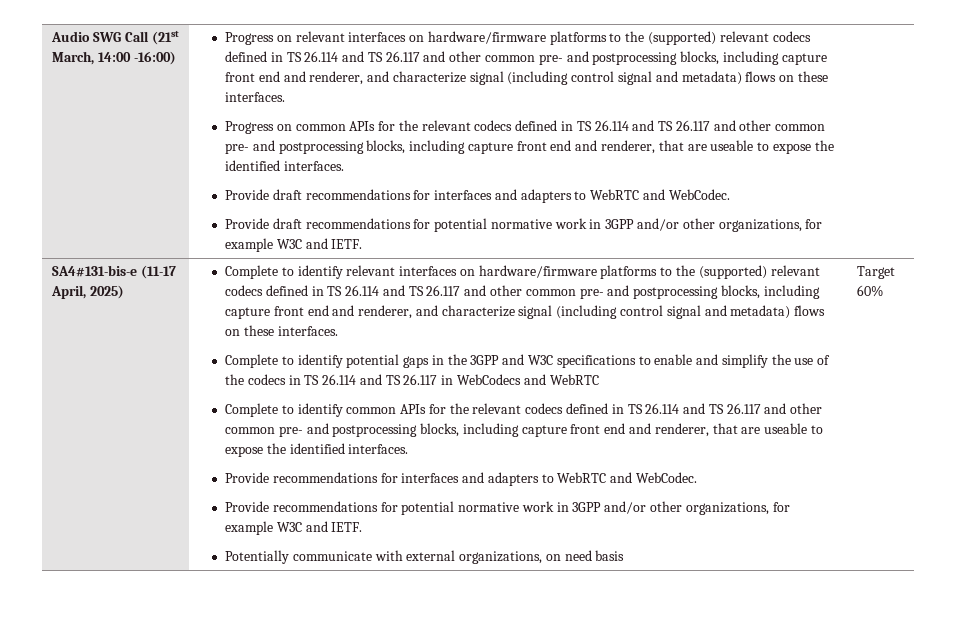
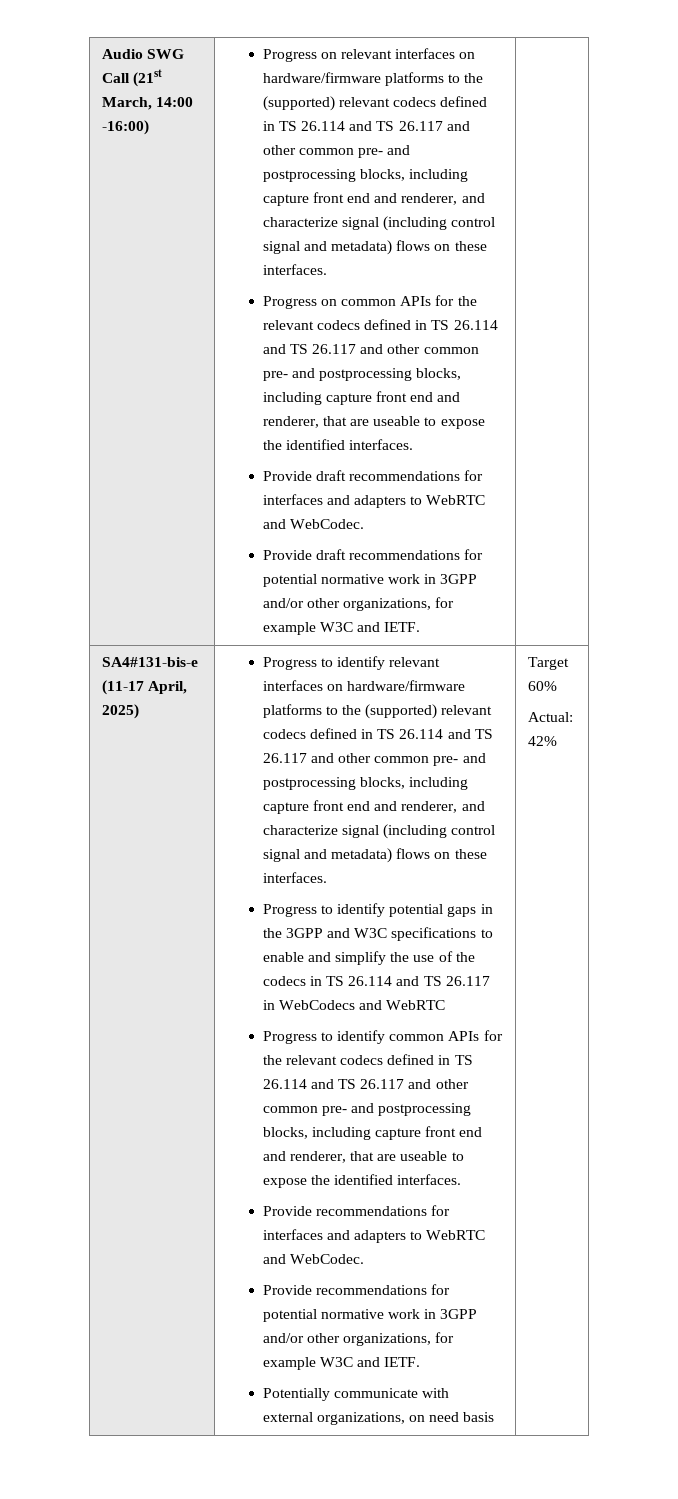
- Complete to identify relevant interfaces on hardware/firmware platforms to the (supported) relevant codecs defined in TS 26.114 and TS 26.117 and other common pre- and postprocessing blocks, including capture front end and renderer, and characterize signal (including control signal and metadata) flows on these interfaces.
+ Progress to identify relevant interfaces on hardware/firmware platforms to the (supported) relevant codecs defined in TS 26.114 and TS 26.117 and other common pre- and postprocessing blocks, including capture front end and renderer, and characterize signal (including control signal and metadata) flows on these interfaces.
- Complete to identify potential gaps in the 3GPP and W3C specifications to enable and simplify the use of the codecs in TS 26.114 and TS 26.117 in WebCodecs and WebRTC
+ Progress to identify potential gaps in the 3GPP and W3C specifications to enable and simplify the use of the codecs in TS 26.114 and TS 26.117 in WebCodecs and WebRTC
- Complete to identify common APIs for the relevant codecs defined in TS 26.114 and TS 26.117 and other common pre- and postprocessing blocks, including capture front end and renderer, that are useable to expose the identified interfaces.
+ Progress to identify common APIs for the relevant codecs defined in TS 26.114 and TS 26.117 and other common pre- and postprocessing blocks, including capture front end and renderer, that are useable to expose the identified interfaces.
+ Actual: 42%

